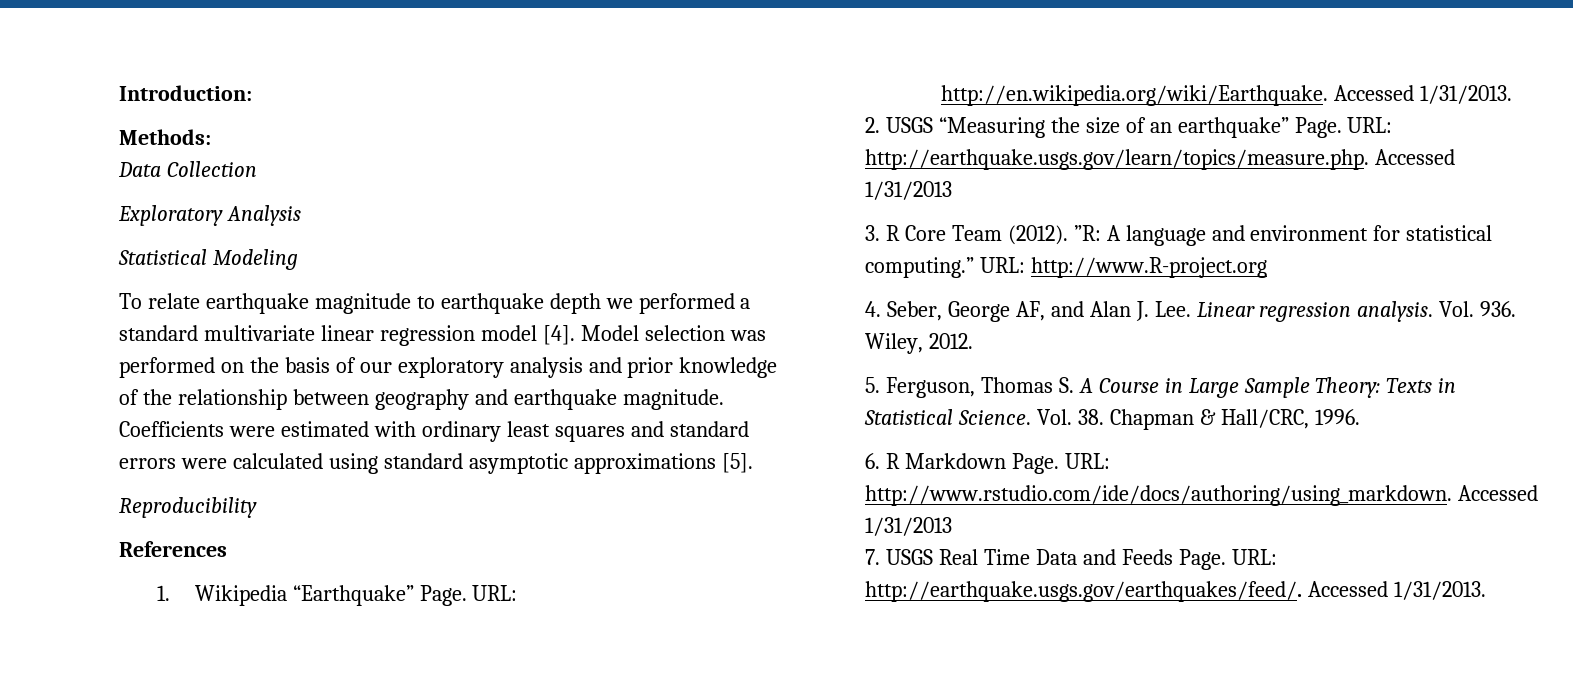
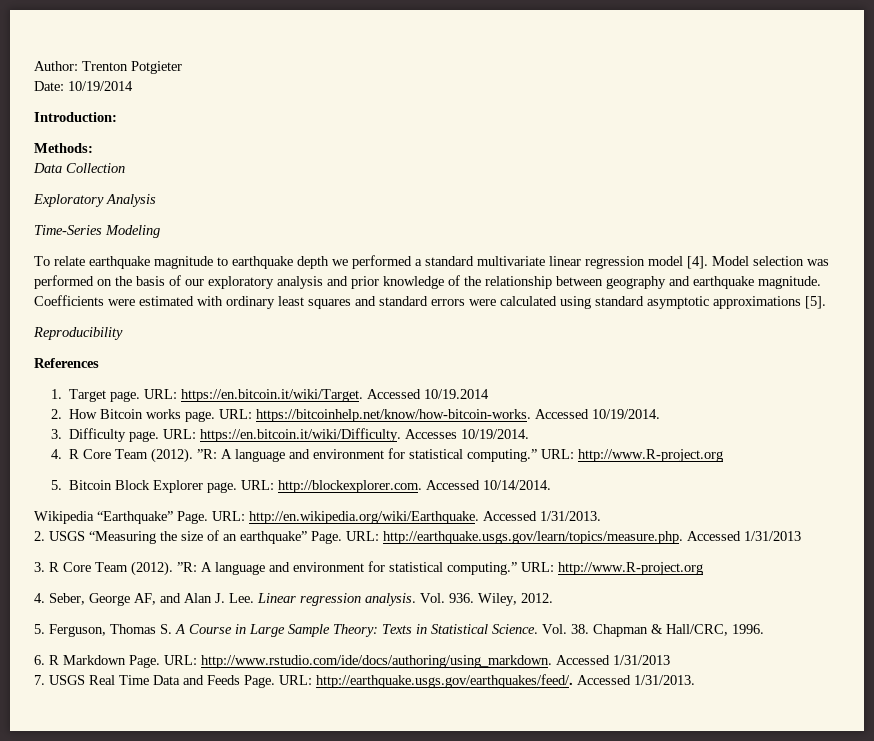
+ Author: Trenton Potgieter
+ Date: 10/19/2014
- Statistical Modeling
+ Time-Series Modeling
- 1. Wikipedia “Earthquake” Page.
+ 1. Target page. URL: https://en.bitcoin.it/wiki/Target. Accessed 10/19.2014
+ 2. How Bitcoin works page. URL: https://bitcoinhelp.net/know/how-bitcoin-works. Accessed 10/19/2014.
+ 3. Difficulty page. URL: https://en.bitcoin.it/wiki/Difficulty. Accesses 10/19/2014.
+ 4. R Core Team (2012). ”R: A language and environment for statistical computing.” URL: http://www.R-project.org
+ 5. Bitcoin Block Explorer page. URL: http://blockexplorer.com. Accessed 10/14/2014.
+ Wikipedia “Earthquake” Page.

